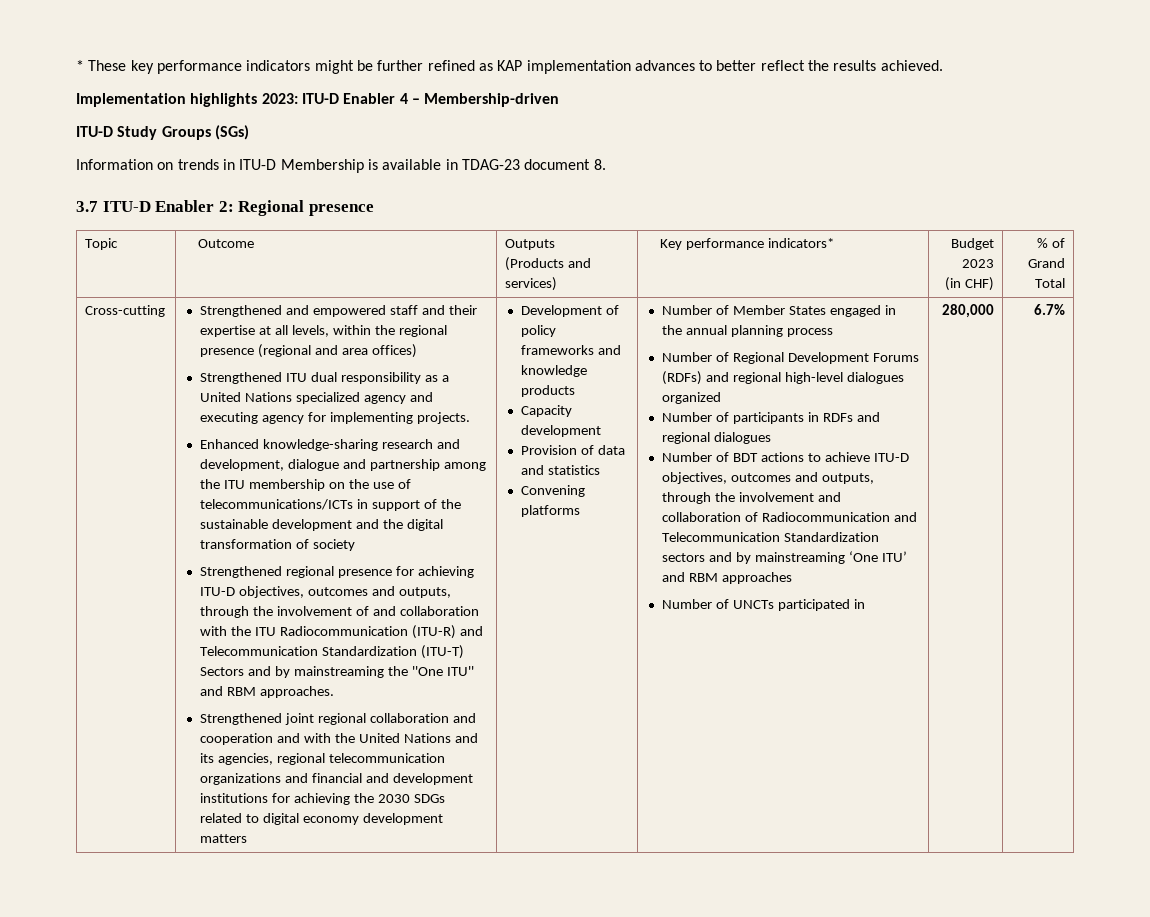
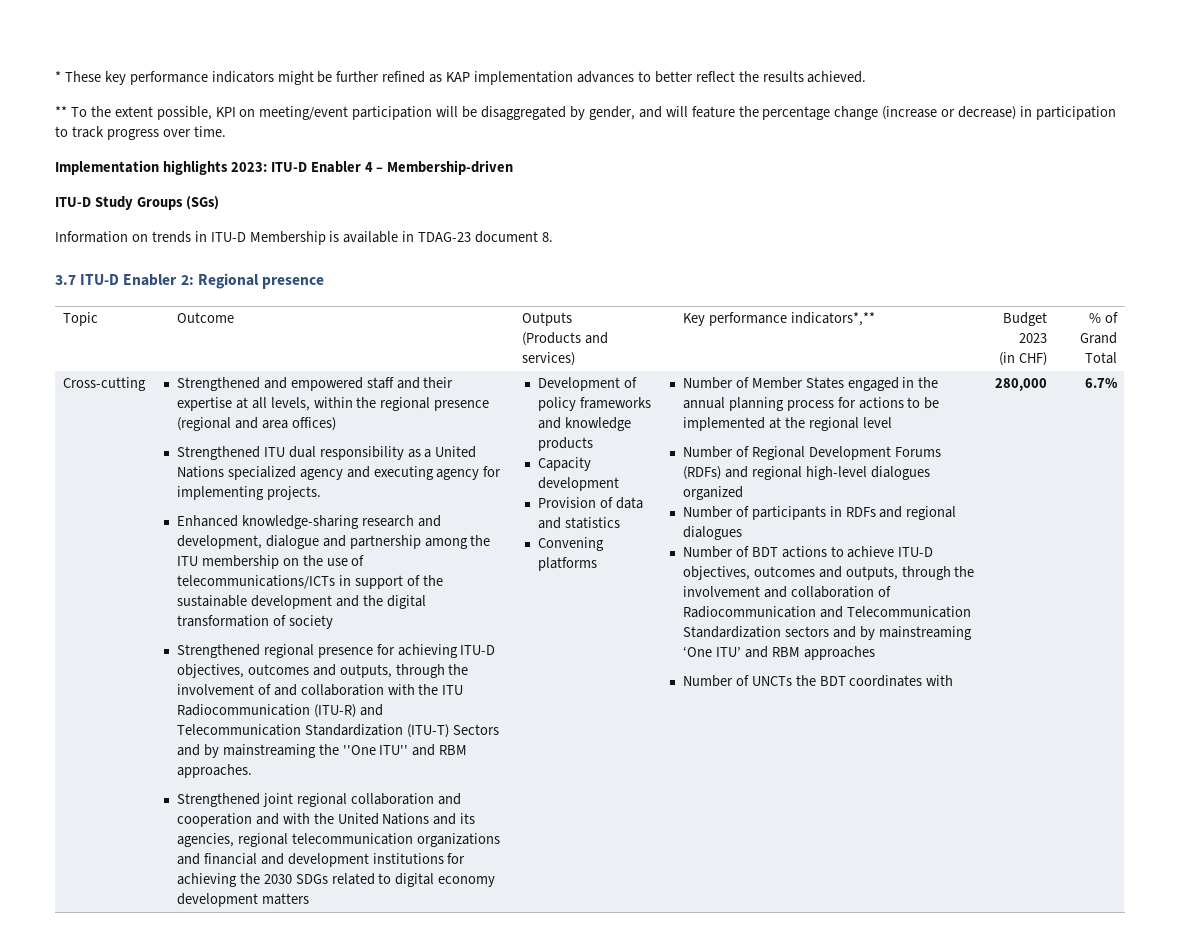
+ ** To the extent possible, KPI on meeting/event participation will be disaggregated by gender, and will feature the percentage change (increase or decrease) in participation to track progress over time.
  Topic | Outcome | Outputs
- (Products and services) | Key performance indicators* | Budget 2023
+ (Products and services) | Key performance indicators*,** | Budget 2023
- Number of Member States engaged in the annual planning process
+ Number of Member States engaged in the annual planning process for actions to be implemented at the regional level
- Number of UNCTs participated in
+ Number of UNCTs the BDT coordinates with

